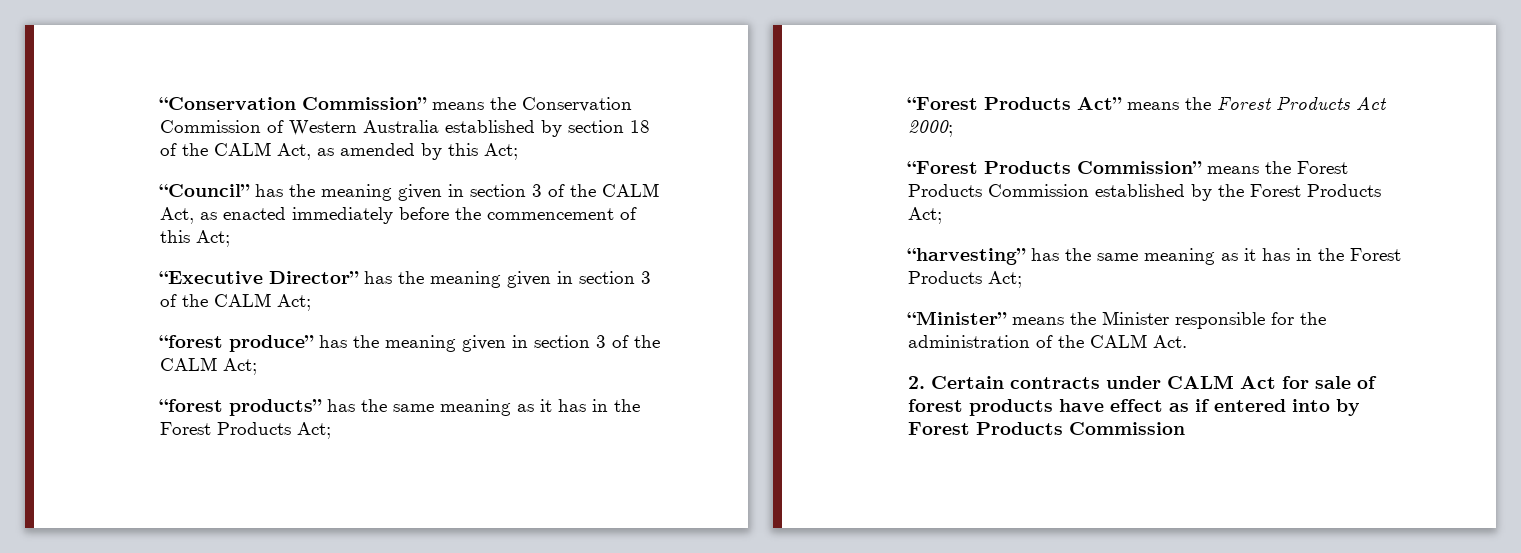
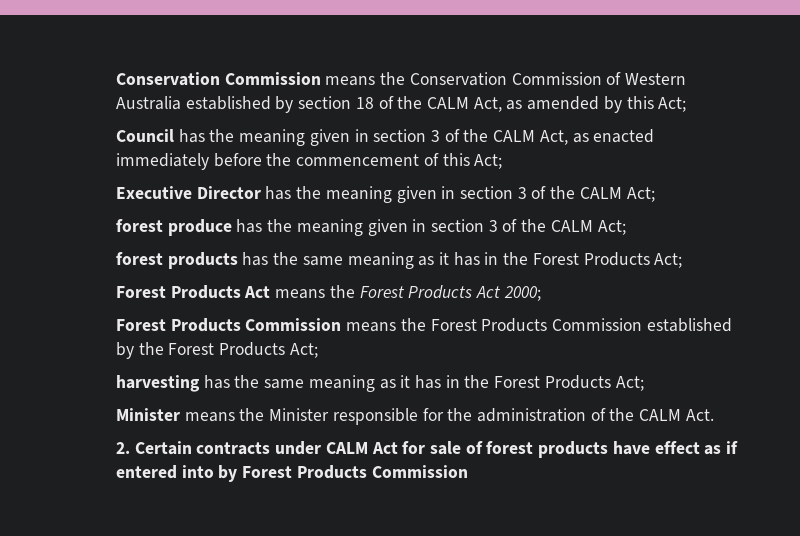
- “Conservation Commission” means the Conservation Commission of Western Australia established by section 18 of the CALM Act, as amended by this Act;
+ Conservation Commission means the Conservation Commission of Western Australia established by section 18 of the CALM Act, as amended by this Act;
- “Council” has the meaning given in section 3 of the CALM Act, as enacted immediately before the commencement of this Act;
+ Council has the meaning given in section 3 of the CALM Act, as enacted immediately before the commencement of this Act;
- “Executive Director” has the meaning given in section 3 of the CALM Act;
+ Executive Director has the meaning given in section 3 of the CALM Act;
- “forest produce” has the meaning given in section 3 of the CALM Act;
+ forest produce has the meaning given in section 3 of the CALM Act;
- “forest products” has the same meaning as it has in the Forest Products Act;
+ forest products has the same meaning as it has in the Forest Products Act;
- “Forest Products Act” means the Forest Products Act 2000;
+ Forest Products Act means the Forest Products Act 2000;
- “Forest Products Commission” means the Forest Products Commission established by the Forest Products Act;
+ Forest Products Commission means the Forest Products Commission established by the Forest Products Act;
- “harvesting” has the same meaning as it has in the Forest Products Act;
+ harvesting has the same meaning as it has in the Forest Products Act;
- “Minister” means the Minister responsible for the administration of the CALM Act.
+ Minister means the Minister responsible for the administration of the CALM Act.

